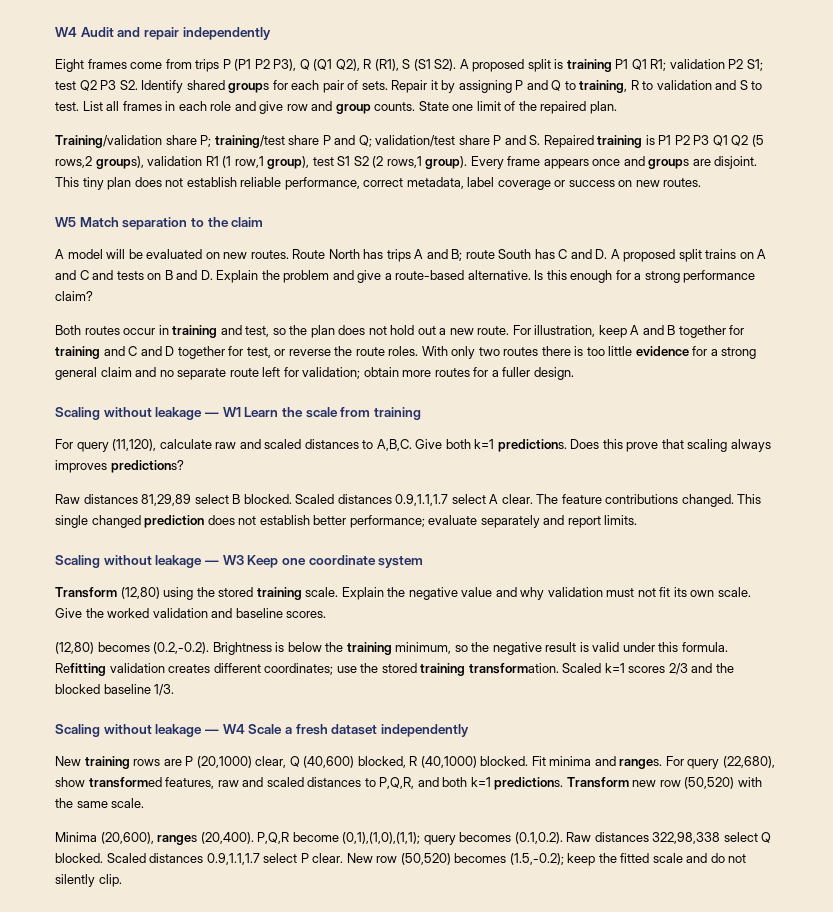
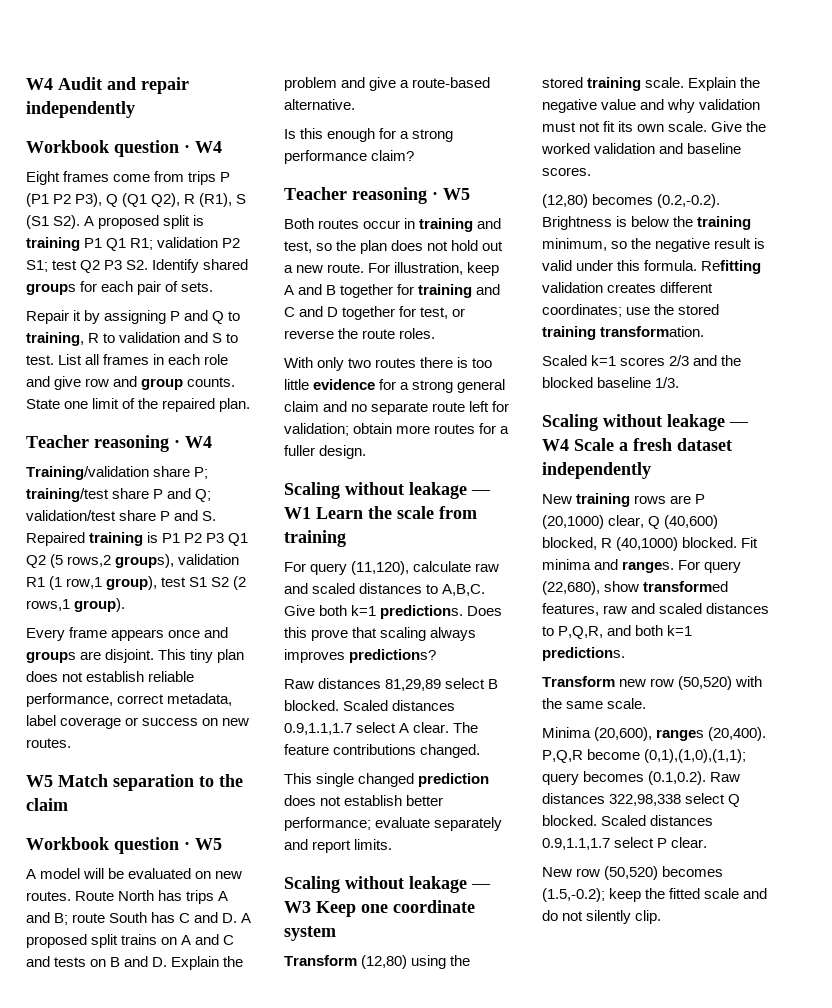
+ Workbook question · W4
- Eight frames come from trips P (P1 P2 P3), Q (Q1 Q2), R (R1), S (S1 S2). A proposed split is training P1 Q1 R1; validation P2 S1; test Q2 P3 S2. Identify shared groups for each pair of sets. Repair it by assigning P and Q to training, R to validation and S to test.
+ Eight frames come from trips P (P1 P2 P3), Q (Q1 Q2), R (R1), S (S1 S2). A proposed split is training P1 Q1 R1; validation P2 S1; test Q2 P3 S2. Identify shared groups for each pair of sets.
+ Repair it by assigning P and Q to training, R to validation and S to test.
+ Teacher reasoning · W4
- Training/validation share P; training/test share P and Q; validation/test share P and S. Repaired training is P1 P2 P3 Q1 Q2 (5 rows,2 groups), validation R1 (1 row,1 group), test S1 S2 (2 rows,1 group). Every frame appears once and groups are disjoint.
+ Training/validation share P; training/test share P and Q; validation/test share P and S. Repaired training is P1 P2 P3 Q1 Q2 (5 rows,2 groups), validation R1 (1 row,1 group), test S1 S2 (2 rows,1 group).
+ Every frame appears once and groups are disjoint.
+ Workbook question · W5
- Route North has trips A and B; route South has C and D. A proposed split trains on A and C and tests on B and D. Explain the problem and give a route-based alternative. Is this enough for a strong performance claim?
+ Route North has trips A and B; route South has C and D. A proposed split trains on A and C and tests on B and D. Explain the problem and give a route-based alternative.
+ Is this enough for a strong performance claim?
+ Teacher reasoning · W5
- For illustration, keep A and B together for training and C and D together for test, or reverse the route roles. With only two routes there is too little evidence for a strong general claim and no separate route left for validation; obtain more routes for a fuller design.
+ For illustration, keep A and B together for training and C and D together for test, or reverse the route roles.
+ With only two routes there is too little evidence for a strong general claim and no separate route left for validation; obtain more routes for a fuller design.
- The feature contributions changed. This single changed prediction does not establish better performance; evaluate separately and report limits.
+ The feature contributions changed.
+ This single changed prediction does not establish better performance; evaluate separately and report limits.
- Refitting validation creates different coordinates; use the stored training transformation. Scaled k=1 scores 2/3 and the blocked baseline 1/3.
+ Refitting validation creates different coordinates; use the stored training transformation.
+ Scaled k=1 scores 2/3 and the blocked baseline 1/3.
- For query (22,680), show transformed features, raw and scaled distances to P,Q,R, and both k=1 predictions. Transform new row (50,520) with the same scale.
+ For query (22,680), show transformed features, raw and scaled distances to P,Q,R, and both k=1 predictions.
+ Transform new row (50,520) with the same scale.
- Scaled distances 0.9,1.1,1.7 select P clear. New row (50,520) becomes (1.5,-0.2); keep the fitted scale and do not silently clip.
+ Scaled distances 0.9,1.1,1.7 select P clear.
+ New row (50,520) becomes (1.5,-0.2); keep the fitted scale and do not silently clip.

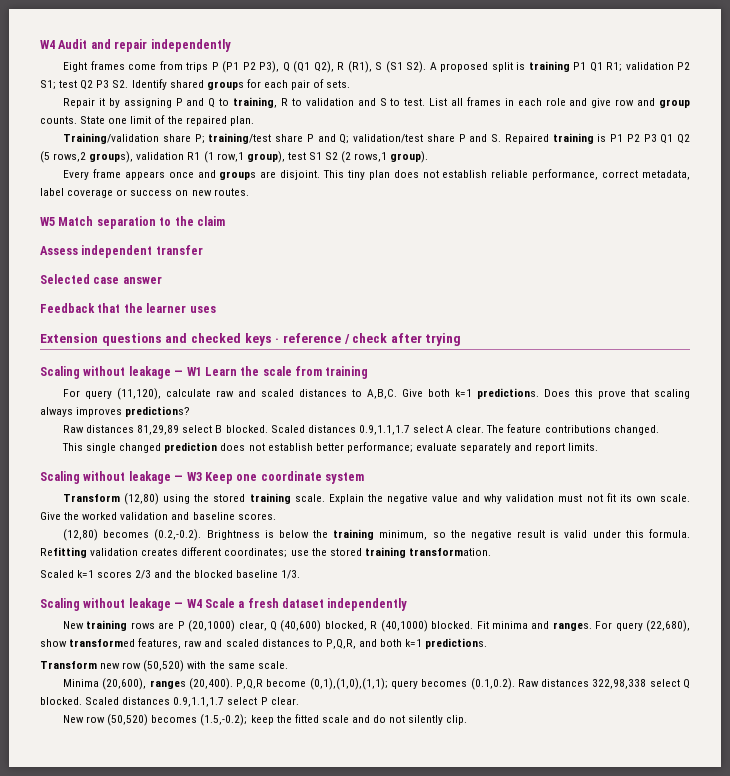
- Workbook question · W4
- Teacher reasoning · W4
- Workbook question · W5
- A model will be evaluated on new routes. Route North has trips A and B; route South has C and D. A proposed split trains on A and C and tests on B and D. Explain the problem and give a route-based alternative.
- Is this enough for a strong performance claim?
- Teacher reasoning · W5
- Both routes occur in training and test, so the plan does not hold out a new route. For illustration, keep A and B together for training and C and D together for test, or reverse the route roles.
- With only two routes there is too little evidence for a strong general claim and no separate route left for validation; obtain more routes for a fuller design.
+ Assess independent transfer
+ Selected case answer
+ Feedback that the learner uses
+ Extension questions and checked keys · reference / check after trying

